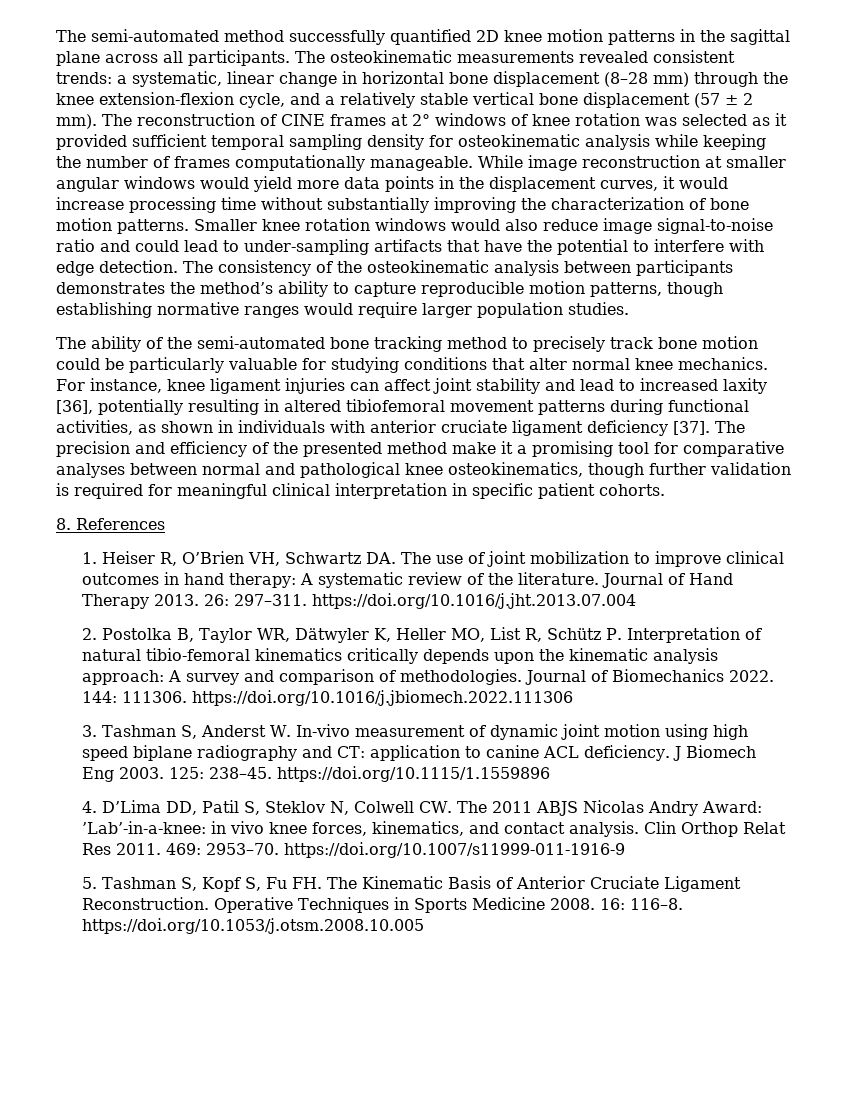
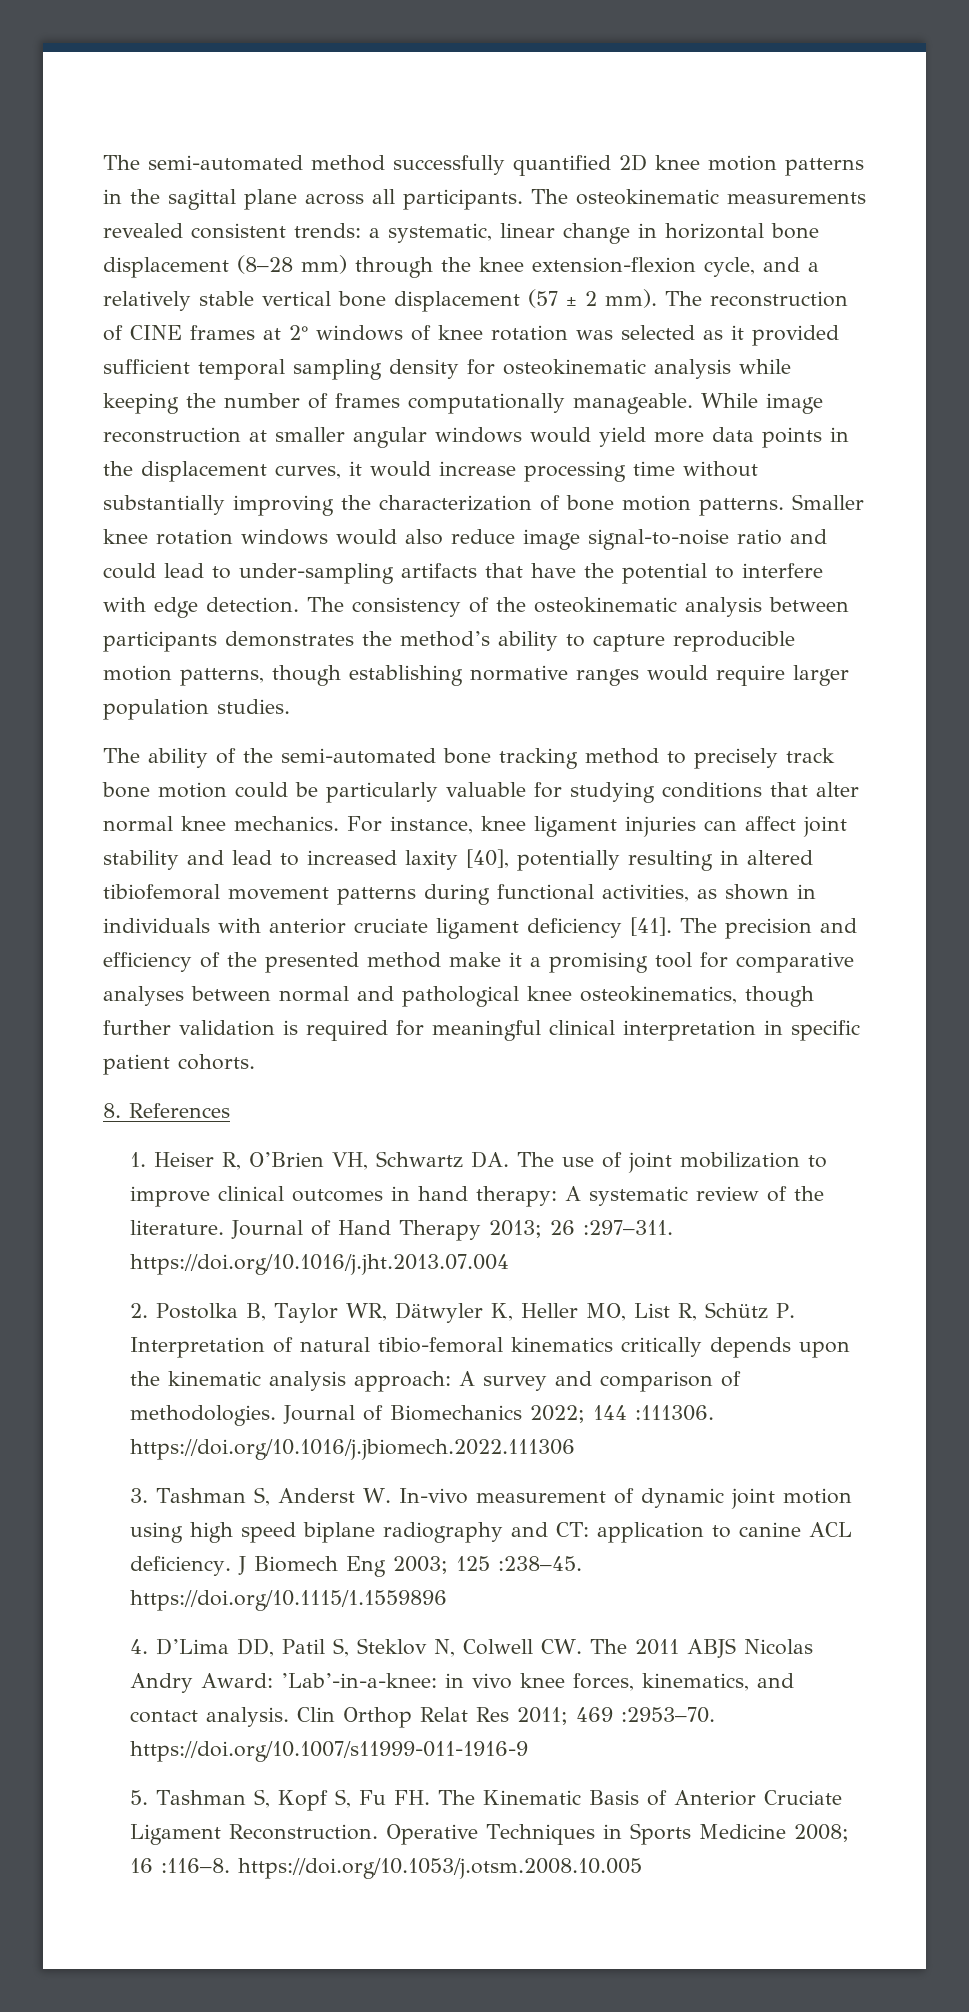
- For instance, knee ligament injuries can affect joint stability and lead to increased laxity [36], potentially resulting in altered tibiofemoral movement patterns during functional activities, as shown in individuals with anterior cruciate ligament deficiency [37].
+ For instance, knee ligament injuries can affect joint stability and lead to increased laxity [40], potentially resulting in altered tibiofemoral movement patterns during functional activities, as shown in individuals with anterior cruciate ligament deficiency [41].
- Journal of Hand Therapy 2013. 26: 297–311. https://doi.org/10.1016/j.jht.2013.07.004
+ Journal of Hand Therapy 2013; 26 :297–311. https://doi.org/10.1016/j.jht.2013.07.004
- Journal of Biomechanics 2022. 144: 111306. https://doi.org/10.1016/j.jbiomech.2022.111306
+ Journal of Biomechanics 2022; 144 :111306. https://doi.org/10.1016/j.jbiomech.2022.111306
- J Biomech Eng 2003. 125: 238–45. https://doi.org/10.1115/1.1559896
+ J Biomech Eng 2003; 125 :238–45. https://doi.org/10.1115/1.1559896
- Clin Orthop Relat Res 2011. 469: 2953–70. https://doi.org/10.1007/s11999-011-1916-9
+ Clin Orthop Relat Res 2011; 469 :2953–70. https://doi.org/10.1007/s11999-011-1916-9
- Operative Techniques in Sports Medicine 2008. 16: 116–8. https://doi.org/10.1053/j.otsm.2008.10.005
+ Operative Techniques in Sports Medicine 2008; 16 :116–8. https://doi.org/10.1053/j.otsm.2008.10.005

